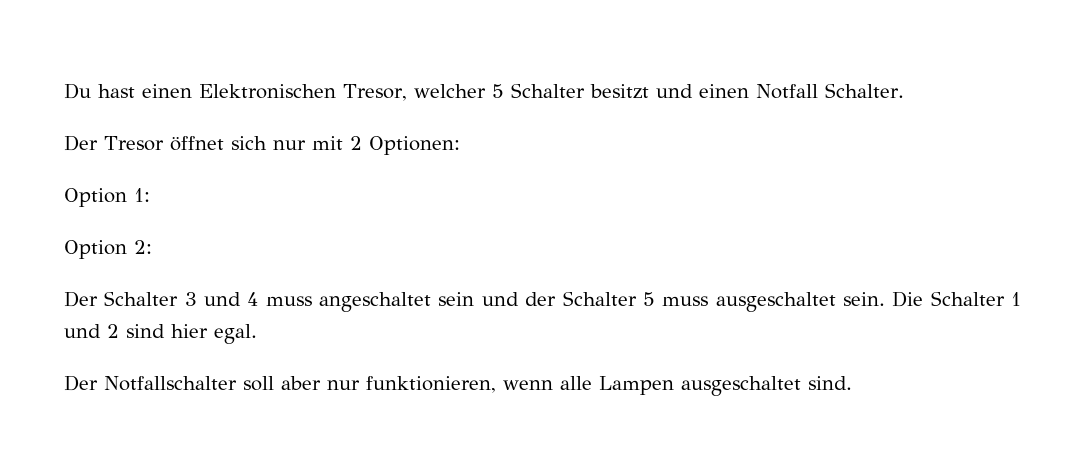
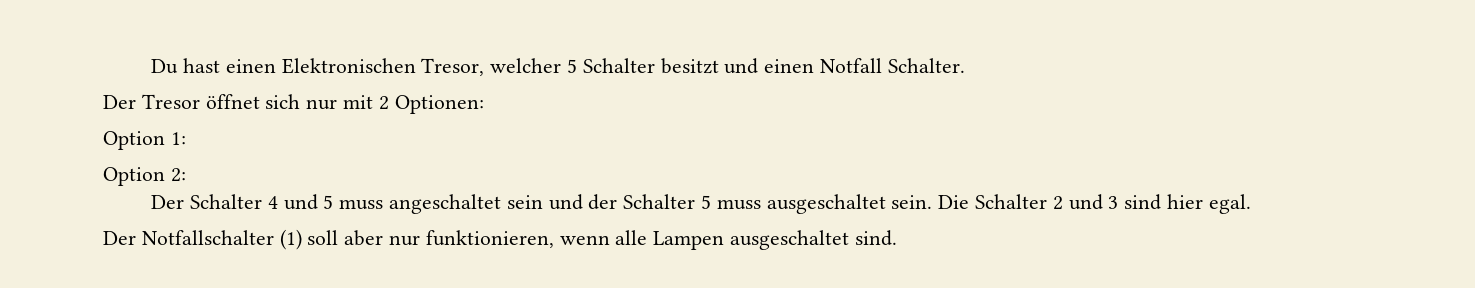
- Der Schalter 3 und 4 muss angeschaltet sein und der Schalter 5 muss ausgeschaltet sein.
+ Der Schalter 4 und 5 muss angeschaltet sein und der Schalter 5 muss ausgeschaltet sein.
- Die Schalter 1 und 2 sind hier egal.
+ Die Schalter 2 und 3 sind hier egal.
- Der Notfallschalter soll aber nur funktionieren, wenn alle Lampen ausgeschaltet sind.
+ Der Notfallschalter (1) soll aber nur funktionieren, wenn alle Lampen ausgeschaltet sind.

